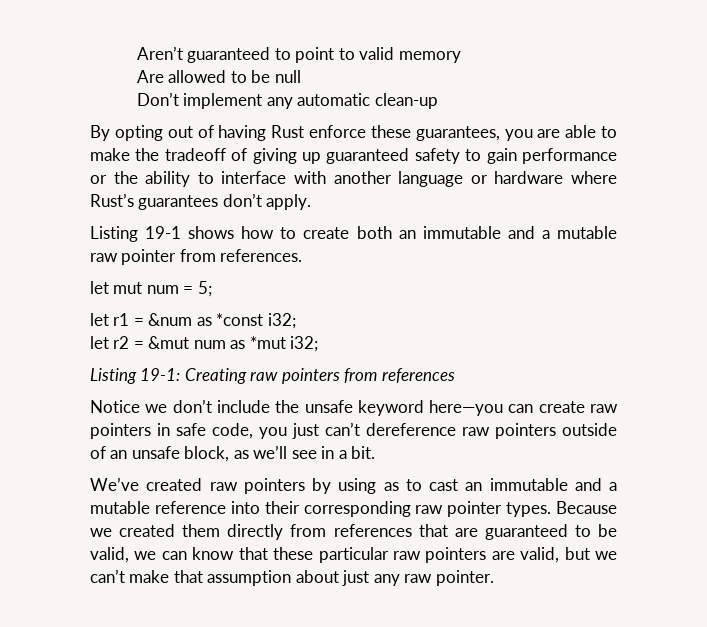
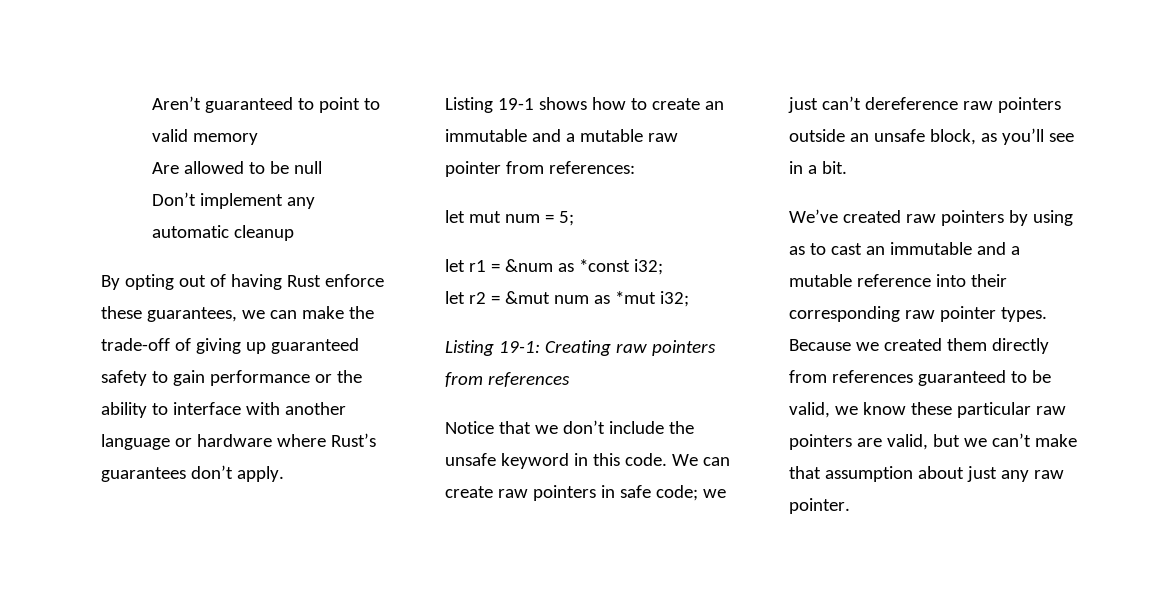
- Don’t implement any automatic clean-up
+ Don’t implement any automatic cleanup
- By opting out of having Rust enforce these guarantees, you are able to make the tradeoff of giving up guaranteed safety to gain performance or the ability to interface with another language or hardware where Rust’s guarantees don’t apply.
+ By opting out of having Rust enforce these guarantees, we can make the trade-off of giving up guaranteed safety to gain performance or the ability to interface with another language or hardware where Rust’s guarantees don’t apply.
- Listing 19-1 shows how to create both an immutable and a mutable raw pointer from references.
+ Listing 19-1 shows how to create an immutable and a mutable raw pointer from references:
- Notice we don’t include the unsafe keyword here—you can create raw pointers in safe code, you just can’t dereference raw pointers outside of an unsafe block, as we’ll see in a bit.
+ Notice that we don’t include the unsafe keyword in this code. We can create raw pointers in safe code; we just can’t dereference raw pointers outside an unsafe block, as you’ll see in a bit.
- Because we created them directly from references that are guaranteed to be valid, we can know that these particular raw pointers are valid, but we can’t make that assumption about just any raw pointer.
+ Because we created them directly from references guaranteed to be valid, we know these particular raw pointers are valid, but we can’t make that assumption about just any raw pointer.

